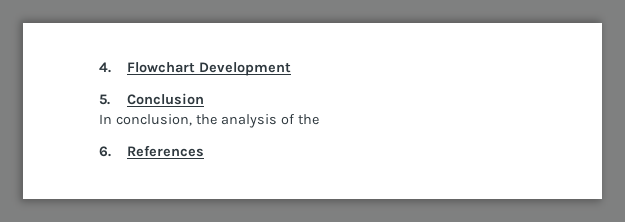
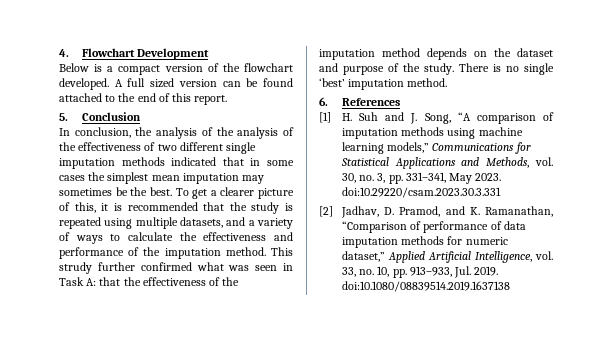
+ Below is a compact version of the flowchart developed. A full sized version can be found attached to the end of this report.
- In conclusion, the analysis of the
+ In conclusion, the analysis of the analysis of the effectiveness of two different single imputation methods indicated that in some cases the simplest mean imputation may sometimes be the best. To get a clearer picture of this, it is recommended that the study is repeated using multiple datasets, and a variety of ways to calculate the effectiveness and performance of the imputation method. This strudy further confirmed what was seen in Task A: that the effectiveness of the imputation method depends on the dataset and purpose of the study. There is no single ‘best’ imputation method.
  6. References
+ [1] H. Suh and J. Song, “A comparison of imputation methods using machine learning models,” Communications for Statistical Applications and Methods, vol. 30, no. 3, pp. 331–341, May 2023. doi:10.29220/csam.2023.30.3.331
+ [2] Jadhav, D. Pramod, and K. Ramanathan, “Comparison of performance of data imputation methods for numeric dataset,” Applied Artificial Intelligence, vol. 33, no. 10, pp. 913–933, Jul. 2019. doi:10.1080/08839514.2019.1637138

